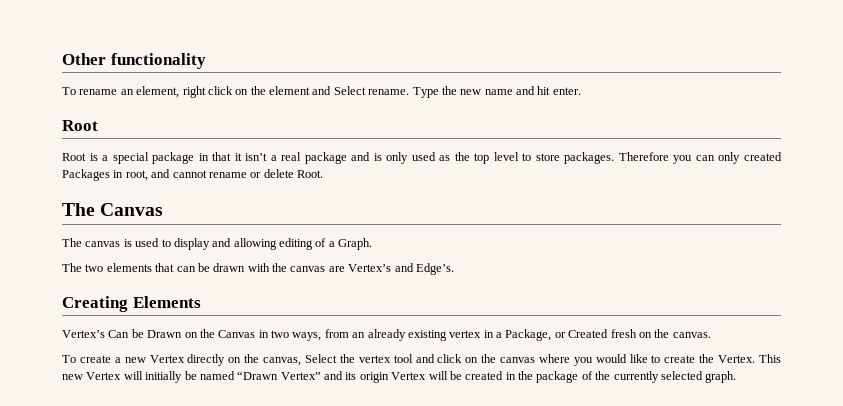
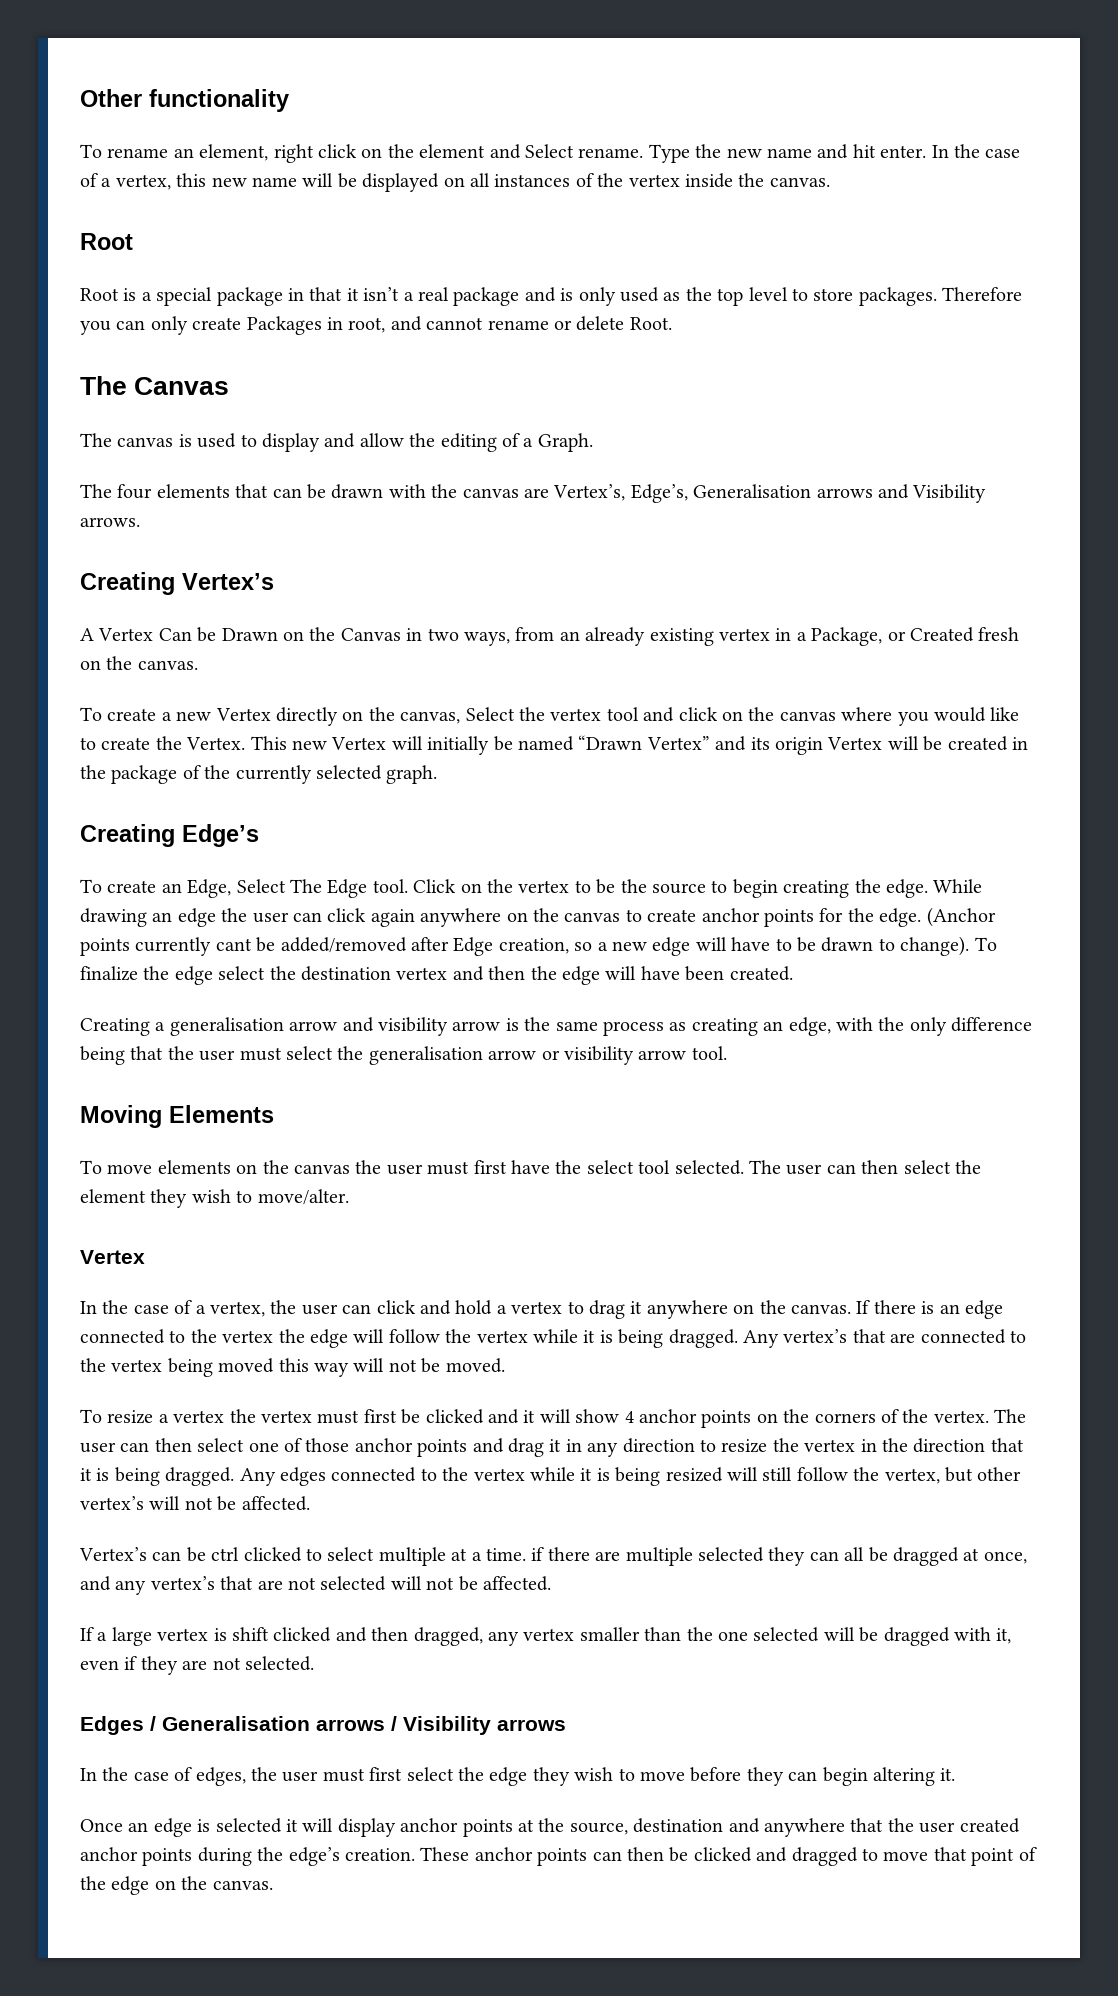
+ In the case of a vertex, this new name will be displayed on all instances of the vertex inside the canvas.
- Therefore you can only created Packages in root, and cannot rename or delete Root.
+ Therefore you can only create Packages in root, and cannot rename or delete Root.
- The canvas is used to display and allowing editing of a Graph.
+ The canvas is used to display and allow the editing of a Graph.
- The two elements that can be drawn with the canvas are Vertex’s and Edge’s.
- Creating Elements
- Vertex’s Can be Drawn on the Canvas in two ways, from an already existing vertex in a Package, or Created fresh on the canvas.
+ The four elements that can be drawn with the canvas are Vertex’s, Edge’s, Generalisation arrows and Visibility arrows.
+ Creating Vertex’s
+ A Vertex Can be Drawn on the Canvas in two ways, from an already existing vertex in a Package, or Created fresh on the canvas.
+ Creating Edge’s
+ To create an Edge, Select The Edge tool. Click on the vertex to be the source to begin creating the edge. While drawing an edge the user can click again anywhere on the canvas to create anchor points for the edge. (Anchor points currently cant be added/removed after Edge creation, so a new edge will have to be drawn to change). To finalize the edge select the destination vertex and then the edge will have been created.
+ Creating a generalisation arrow and visibility arrow is the same process as creating an edge, with the only difference being that the user must select the generalisation arrow or visibility arrow tool.
+ Moving Elements
+ To move elements on the canvas the user must first have the select tool selected. The user can then select the element they wish to move/alter.
+ Vertex
+ In the case of a vertex, the user can click and hold a vertex to drag it anywhere on the canvas. If there is an edge connected to the vertex the edge will follow the vertex while it is being dragged. Any vertex’s that are connected to the vertex being moved this way will not be moved.
+ To resize a vertex the vertex must first be clicked and it will show 4 anchor points on the corners of the vertex. The user can then select one of those anchor points and drag it in any direction to resize the vertex in the direction that it is being dragged. Any edges connected to the vertex while it is being resized will still follow the vertex, but other vertex’s will not be affected.
+ Vertex’s can be ctrl clicked to select multiple at a time. if there are multiple selected they can all be dragged at once, and any vertex’s that are not selected will not be affected.
+ If a large vertex is shift clicked and then dragged, any vertex smaller than the one selected will be dragged with it, even if they are not selected.
+ Edges / Generalisation arrows / Visibility arrows
+ In the case of edges, the user must first select the edge they wish to move before they can begin altering it.
+ Once an edge is selected it will display anchor points at the source, destination and anywhere that the user created anchor points during the edge’s creation. These anchor points can then be clicked and dragged to move that point of the edge on the canvas.

